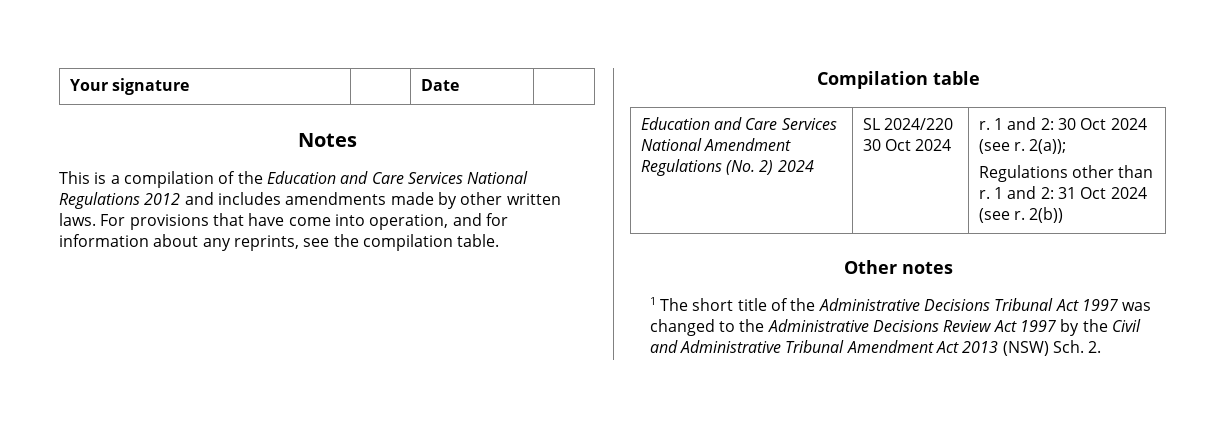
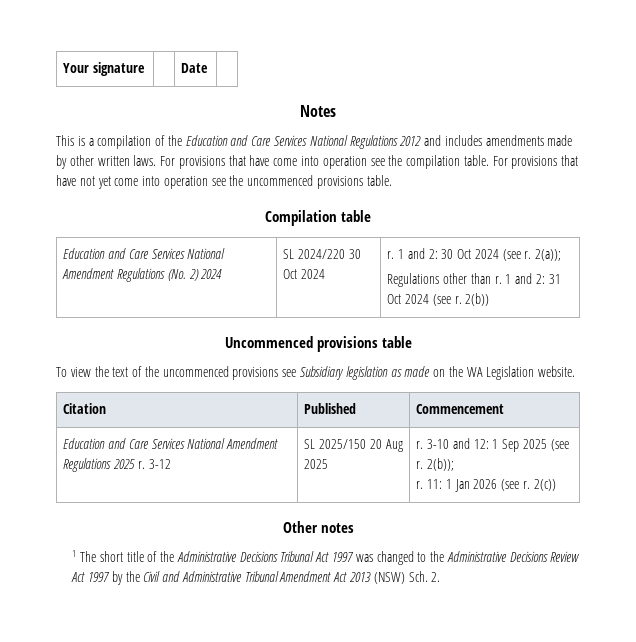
- For provisions that have come into operation, and for information about any reprints, see the compilation table.
+ For provisions that have come into operation see the compilation table. For provisions that have not yet come into operation see the uncommenced provisions table.
+ Uncommenced provisions table
+ To view the text of the uncommenced provisions see Subsidiary legislation as made on the WA Legislation website.
+ Citation | Published | Commencement
+ Education and Care Services National Amendment Regulations 2025 r. 3-12 | SL 2025/150 20 Aug 2025 | r. 3-10 and 12: 1 Sep 2025 (see r. 2(b));
+ r. 11: 1 Jan 2026 (see r. 2(c))

